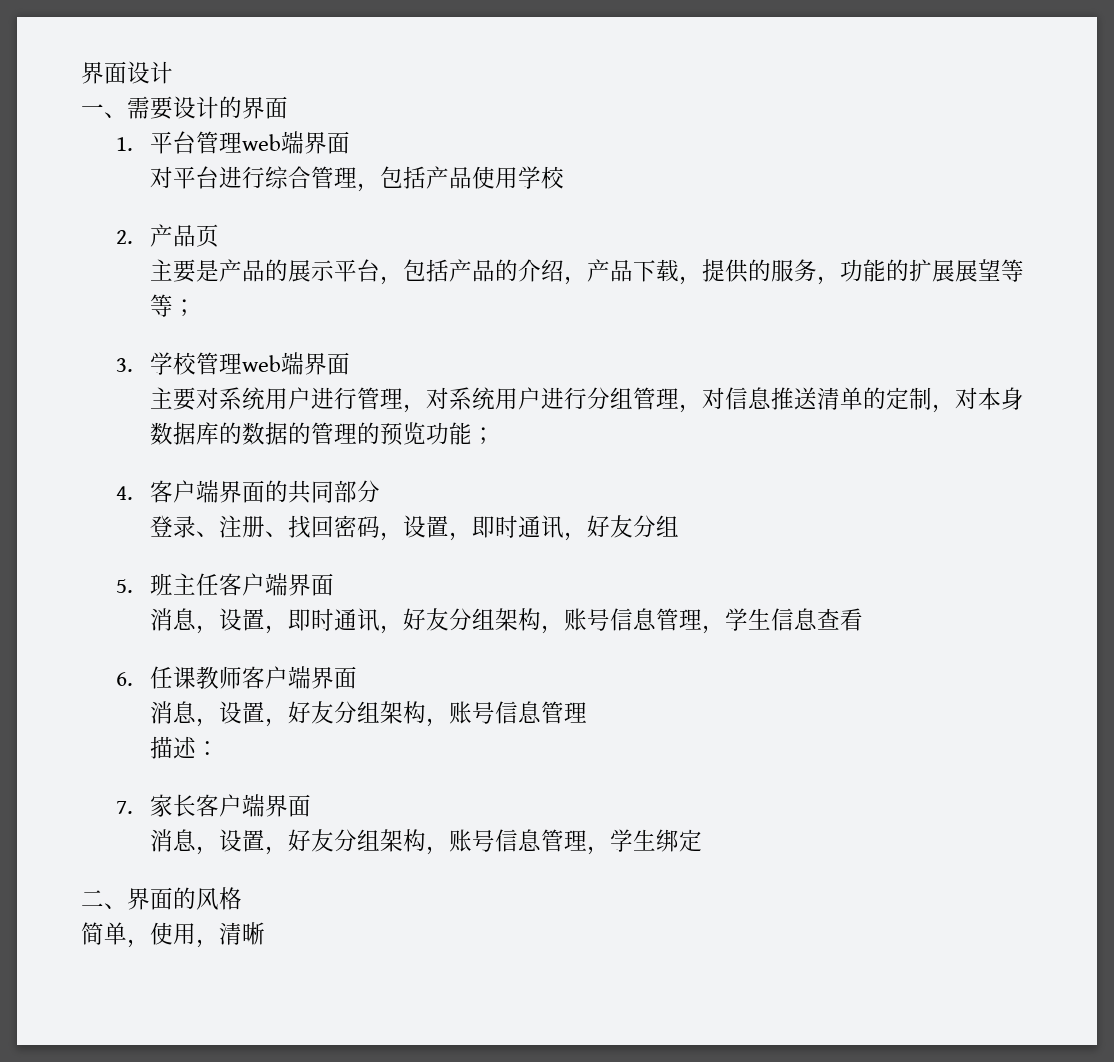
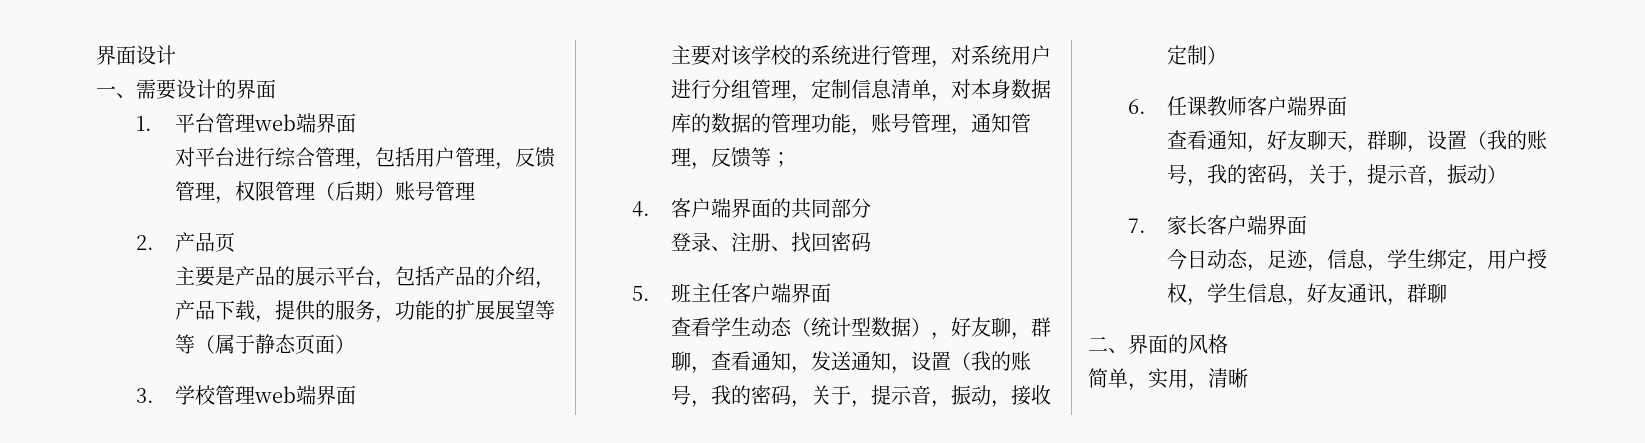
- 对平台进行综合管理，包括产品使用学校
+ 对平台进行综合管理，包括用户管理，反馈管理，权限管理（后期）账号管理
- 主要是产品的展示平台，包括产品的介绍，产品下载，提供的服务，功能的扩展展望等等；
+ 主要是产品的展示平台，包括产品的介绍，产品下载，提供的服务，功能的扩展展望等等（属于静态页面）
- 主要对系统用户进行管理，对系统用户进行分组管理，对信息推送清单的定制，对本身数据库的数据的管理的预览功能；
+ 主要对该学校的系统进行管理，对系统用户进行分组管理，定制信息清单，对本身数据库的数据的管理功能，账号管理，通知管理，反馈等；
- 登录、注册、找回密码，设置，即时通讯，好友分组
+ 登录、注册、找回密码
- 消息，设置，即时通讯，好友分组架构，账号信息管理，学生信息查看
+ 查看学生动态（统计型数据），好友聊，群聊，查看通知，发送通知，设置（我的账号，我的密码，关于，提示音，振动，接收定制）
  6.任课教师客户端界面
- 消息，设置，好友分组架构，账号信息管理
- 描述：
+ 查看通知，好友聊天，群聊，设置（我的账号，我的密码，关于，提示音，振动）
- 消息，设置，好友分组架构，账号信息管理，学生绑定
+ 今日动态，足迹，信息，学生绑定，用户授权，学生信息，好友通讯，群聊
- 简单，使用，清晰
+ 简单，实用，清晰

